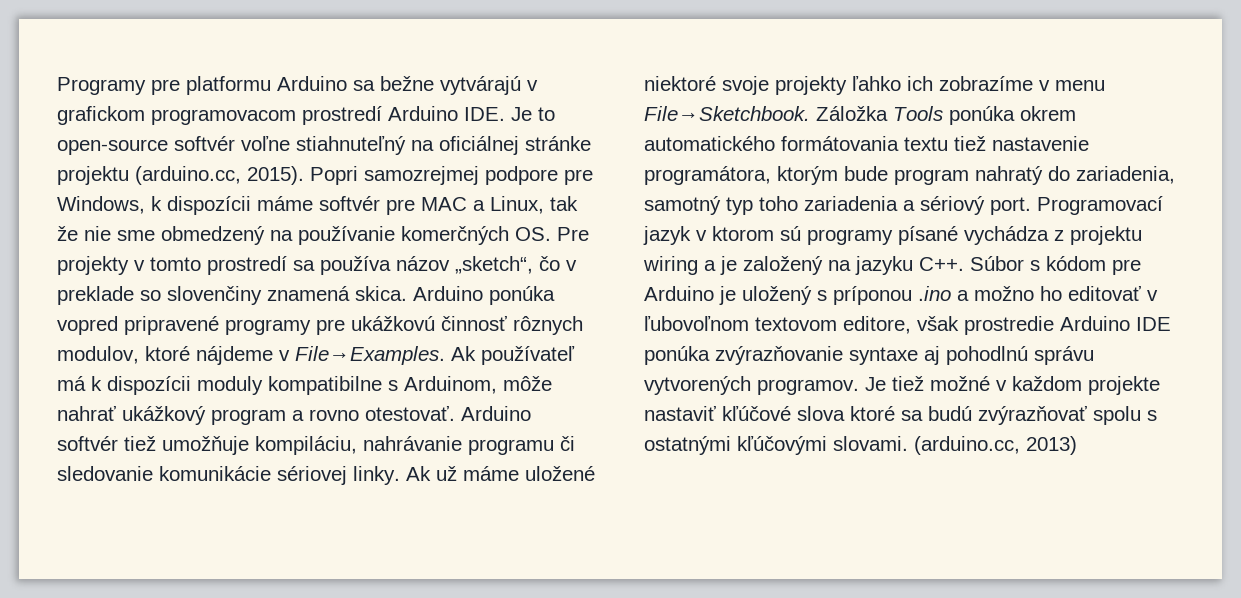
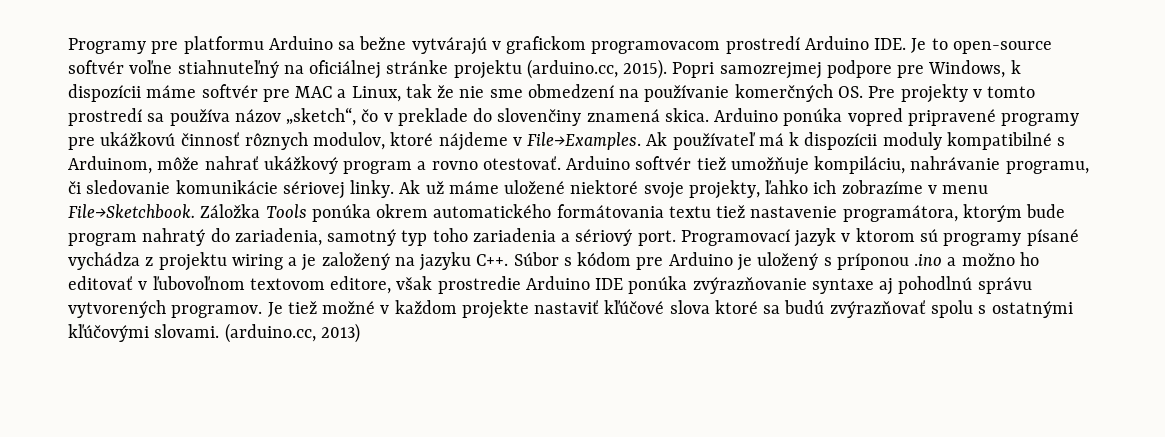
- Popri samozrejmej podpore pre Windows, k dispozícii máme softvér pre MAC a Linux, tak že nie sme obmedzený na používanie komerčných OS. Pre projekty v tomto prostredí sa používa názov „sketch“, čo v preklade so slovenčiny znamená skica.
+ Popri samozrejmej podpore pre Windows, k dispozícii máme softvér pre MAC a Linux, tak že nie sme obmedzení na používanie komerčných OS. Pre projekty v tomto prostredí sa používa názov „sketch“, čo v preklade do slovenčiny znamená skica.
- Ak používateľ má k dispozícii moduly kompatibilne s Arduinom, môže nahrať ukážkový program a rovno otestovať.
+ Ak používateľ má k dispozícii moduly kompatibilné s Arduinom, môže nahrať ukážkový program a rovno otestovať.
- Arduino softvér tiež umožňuje kompiláciu, nahrávanie programu či sledovanie komunikácie sériovej linky.
+ Arduino softvér tiež umožňuje kompiláciu, nahrávanie programu, či sledovanie komunikácie sériovej linky.
- Ak už máme uložené niektoré svoje projekty ľahko ich zobrazíme v menu File→Sketchbook.
+ Ak už máme uložené niektoré svoje projekty, ľahko ich zobrazíme v menu File→Sketchbook.

